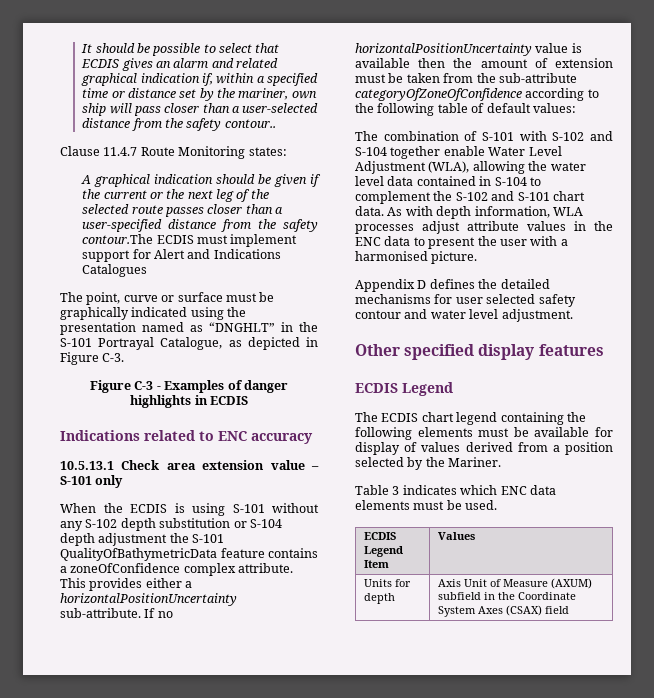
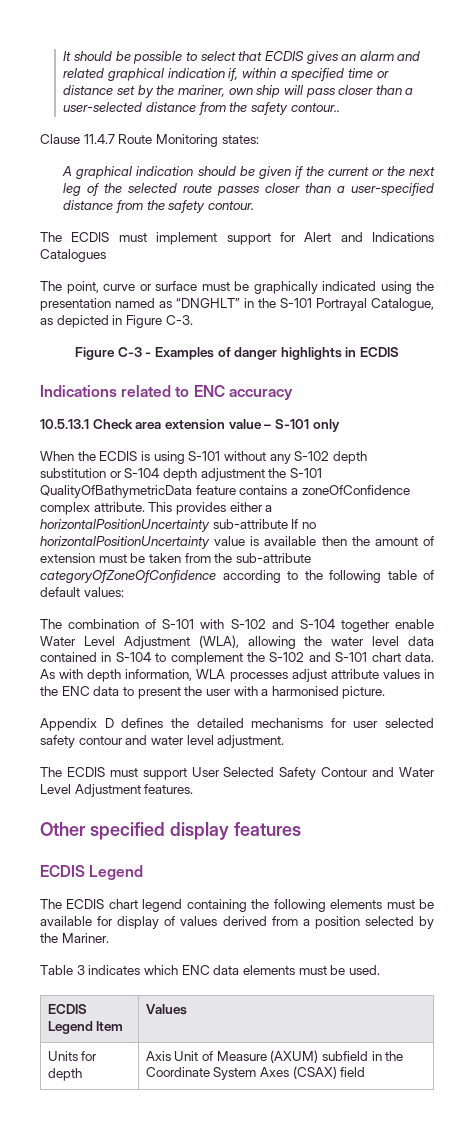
- A graphical indication should be given if the current or the next leg of the selected route passes closer than a user-specified distance from the safety contour.The ECDIS must implement support for Alert and Indications Catalogues
+ A graphical indication should be given if the current or the next leg of the selected route passes closer than a user-specified distance from the safety contour.
+ The ECDIS must implement support for Alert and Indications Catalogues
- This provides either a horizontalPositionUncertainty sub-attribute. If no horizontalPositionUncertainty value is available then the amount of extension must be taken from the sub-attribute categoryOfZoneOfConfidence according to the following table of default values:
+ This provides either a horizontalPositionUncertainty sub-attribute If no horizontalPositionUncertainty value is available then the amount of extension must be taken from the sub-attribute categoryOfZoneOfConfidence according to the following table of default values:
+ The ECDIS must support User Selected Safety Contour and Water Level Adjustment features.

